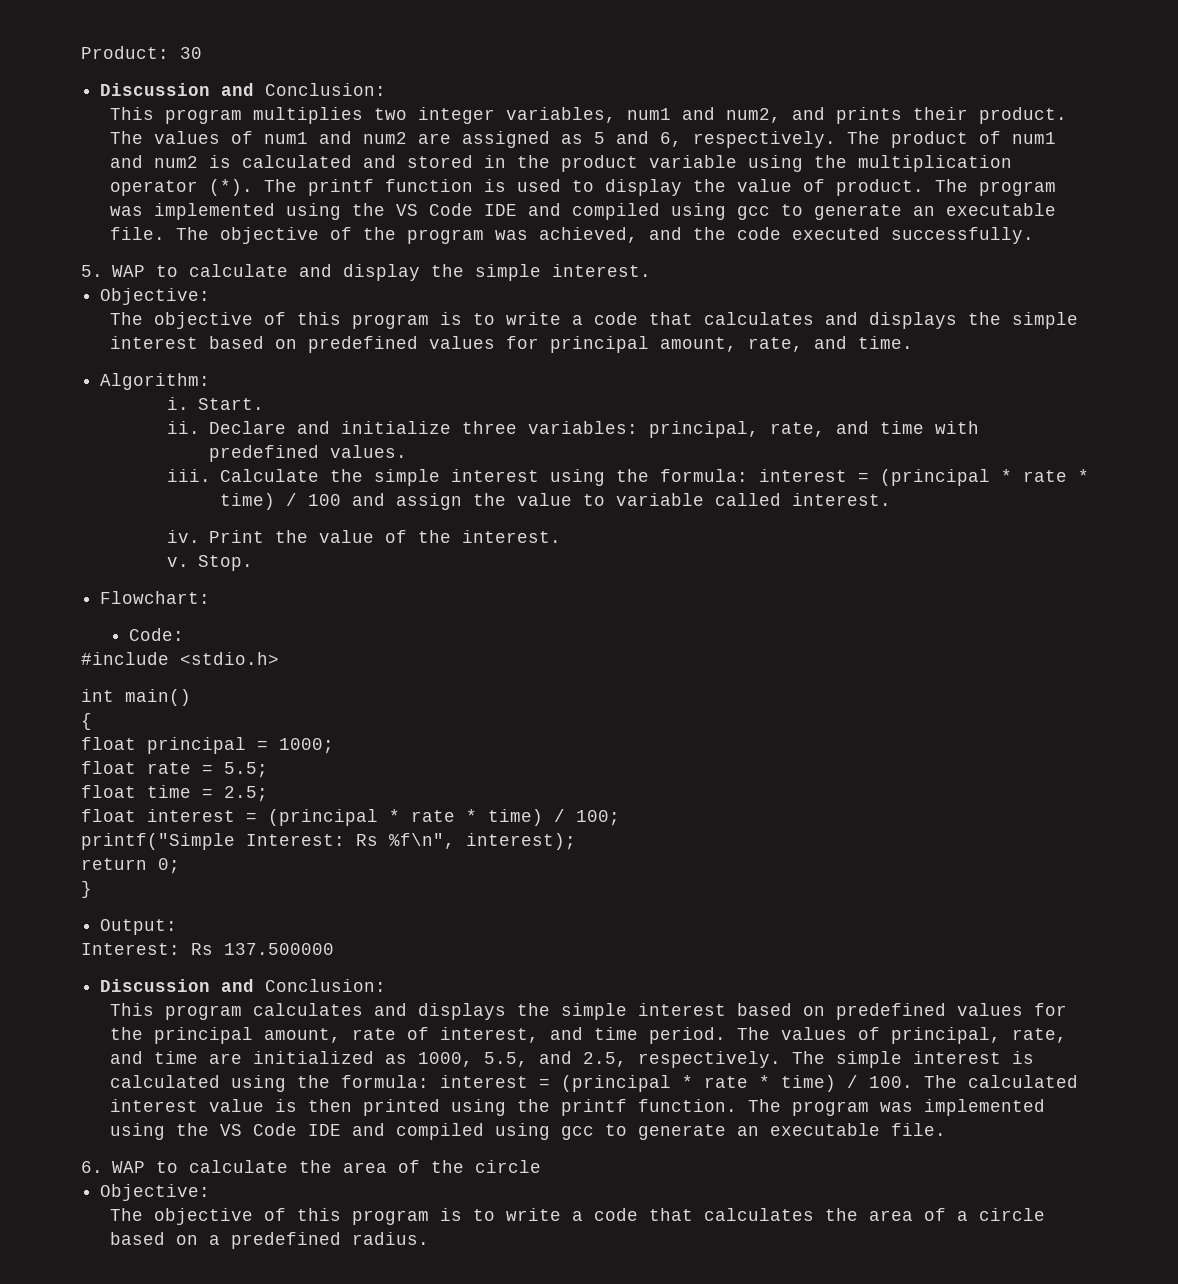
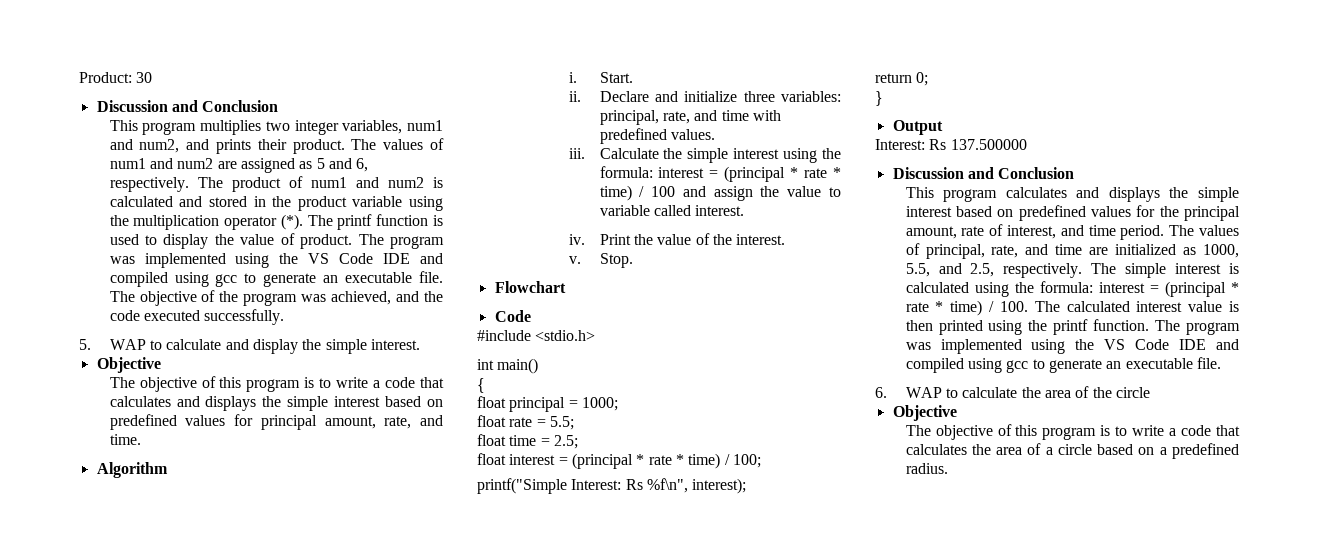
  Product: 30
- Discussion and Conclusion:
+ Discussion and Conclusion
  5. WAP to calculate and display the simple interest.
- Objective:
+ Objective
- Algorithm:
+ Algorithm
- Flowchart:
- Code:
+ Flowchart
+ Code
- Output:
+ Output
  Interest: Rs 137.500000
- Discussion and Conclusion:
+ Discussion and Conclusion
  6. WAP to calculate the area of the circle
- Objective:
+ Objective

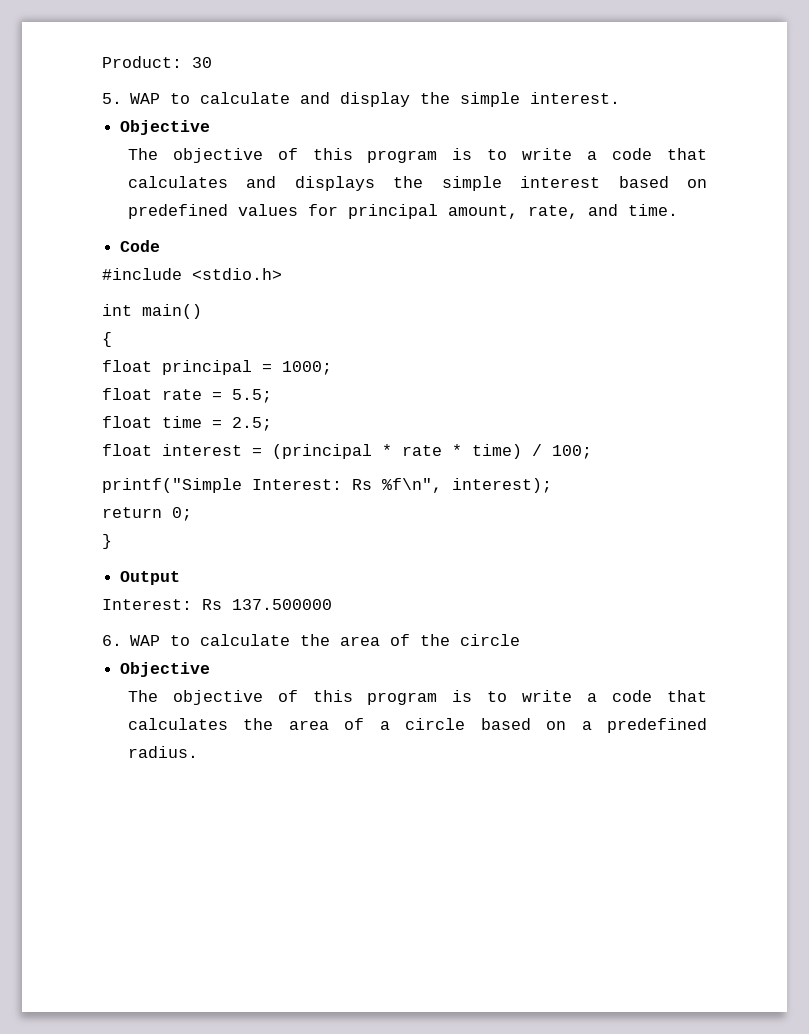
  Product: 30
- Discussion and Conclusion
- This program multiplies two integer variables, num1 and num2, and prints their product. The values of num1 and num2 are assigned as 5 and 6, respectively. The product of num1 and num2 is calculated and stored in the product variable using the multiplication operator (*). The printf function is used to display the value of product. The program was implemented using the VS Code IDE and compiled using gcc to generate an executable file. The objective of the program was achieved, and the code executed successfully.
- Algorithm
- i. Start.
- ii. Declare and initialize three variables: principal, rate, and time with predefined values.
- iii. Calculate the simple interest using the formula: interest = (principal * rate * time) / 100 and assign the value to variable called interest.
- iv. Print the value of the interest.
- v. Stop.
- Flowchart
  Interest: Rs 137.500000
- Discussion and Conclusion
- This program calculates and displays the simple interest based on predefined values for the principal amount, rate of interest, and time period. The values of principal, rate, and time are initialized as 1000, 5.5, and 2.5, respectively. The simple interest is calculated using the formula: interest = (principal * rate * time) / 100. The calculated interest value is then printed using the printf function. The program was implemented using the VS Code IDE and compiled using gcc to generate an executable file.

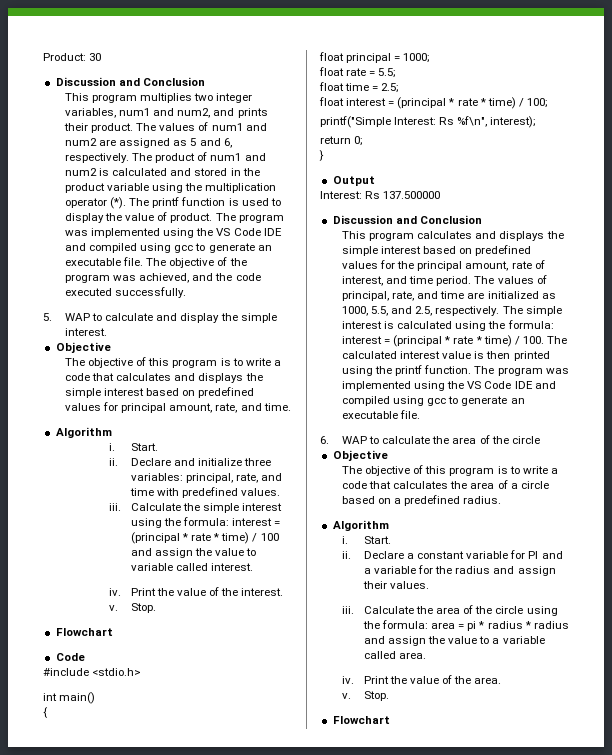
  Product: 30
+ Discussion and Conclusion
+ This program multiplies two integer variables, num1 and num2, and prints their product. The values of num1 and num2 are assigned as 5 and 6, respectively. The product of num1 and num2 is calculated and stored in the product variable using the multiplication operator (*). The printf function is used to display the value of product. The program was implemented using the VS Code IDE and compiled using gcc to generate an executable file. The objective of the program was achieved, and the code executed successfully.
  The objective of this program is to write a code that calculates and displays the simple interest based on predefined values for principal amount, rate, and time.
+ Algorithm
+ i. Start.
+ ii. Declare and initialize three variables: principal, rate, and time with predefined values.
+ iii. Calculate the simple interest using the formula: interest = (principal * rate * time) / 100 and assign the value to variable called interest.
+ iv. Print the value of the interest.
+ v. Stop.
+ Flowchart
  Interest: Rs 137.500000
+ Discussion and Conclusion
+ This program calculates and displays the simple interest based on predefined values for the principal amount, rate of interest, and time period. The values of principal, rate, and time are initialized as 1000, 5.5, and 2.5, respectively. The simple interest is calculated using the formula: interest = (principal * rate * time) / 100. The calculated interest value is then printed using the printf function. The program was implemented using the VS Code IDE and compiled using gcc to generate an executable file.
  The objective of this program is to write a code that calculates the area of a circle based on a predefined radius.
+ Algorithm
+ i. Start.
+ ii. Declare a constant variable for PI and a variable for the radius and assign their values.
+ iii. Calculate the area of the circle using the formula: area = pi * radius * radius and assign the value to a variable called area.
+ iv. Print the value of the area.
+ v. Stop.
+ Flowchart

